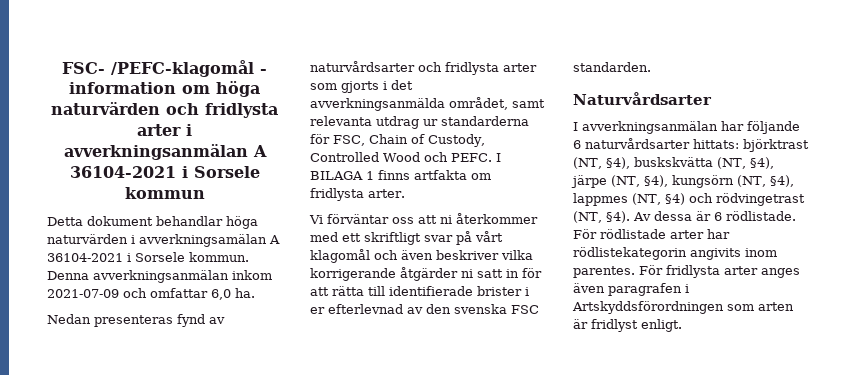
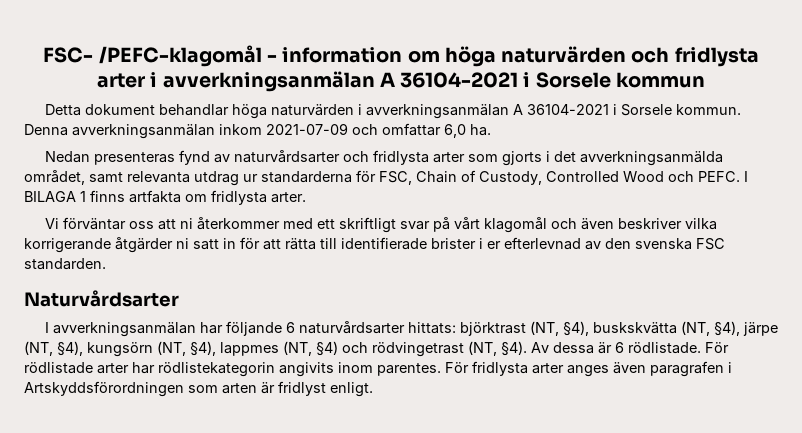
- Detta dokument behandlar höga naturvärden i avverkningsamälan A 36104-2021 i Sorsele kommun.
+ Detta dokument behandlar höga naturvärden i avverkningsanmälan A 36104-2021 i Sorsele kommun.

